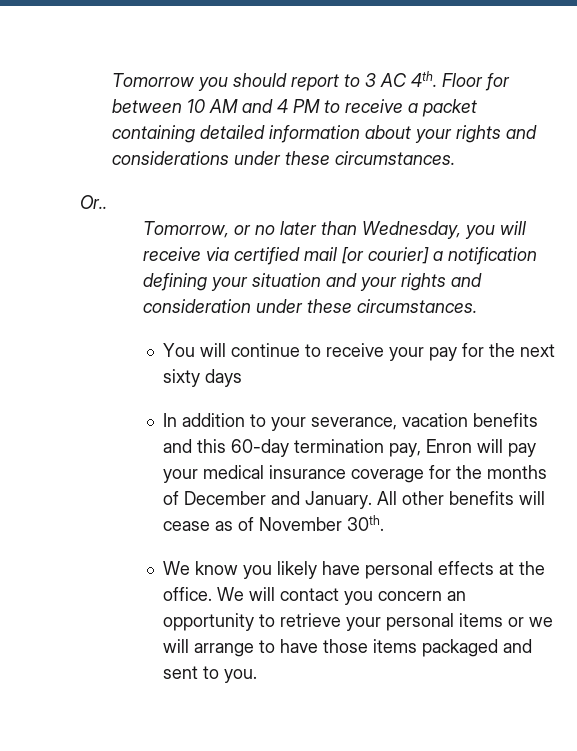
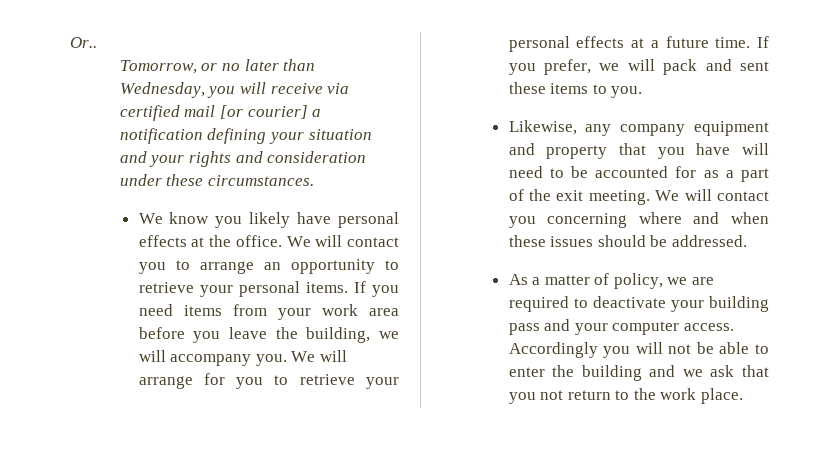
- Tomorrow you should report to 3 AC 4th. Floor for between 10 AM and 4 PM to receive a packet containing detailed information about your rights and considerations under these circumstances.
- You will continue to receive your pay for the next sixty days
- In addition to your severance, vacation benefits and this 60-day termination pay, Enron will pay your medical insurance coverage for the months of December and January. All other benefits will cease as of November 30th.
- We will contact you concern an opportunity to retrieve your personal items or we will arrange to have those items packaged and sent to you.
+ We will contact you to arrange an opportunity to retrieve your personal items. If you need items from your work area before you leave the building, we will accompany you. We will arrange for you to retrieve your personal effects at a future time. If you prefer, we will pack and sent these items to you.
+ Likewise, any company equipment and property that you have will need to be accounted for as a part of the exit meeting. We will contact you concerning where and when these issues should be addressed.
+ As a matter of policy, we are required to deactivate your building pass and your computer access. Accordingly you will not be able to enter the building and we ask that you not return to the work place.

